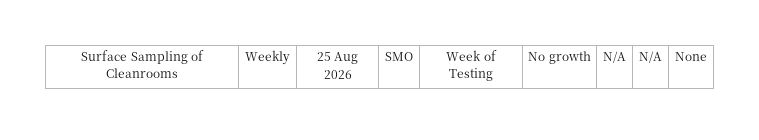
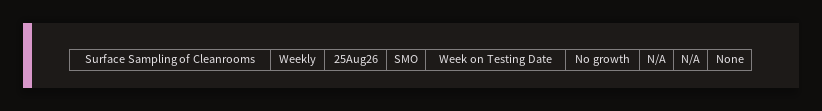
- Surface Sampling of Cleanrooms | Weekly | 25 Aug 2026 | SMO | Week of Testing | No growth | N/A | N/A | None
+ Surface Sampling of Cleanrooms | Weekly | 25Aug26 | SMO | Week on Testing Date | No growth | N/A | N/A | None

